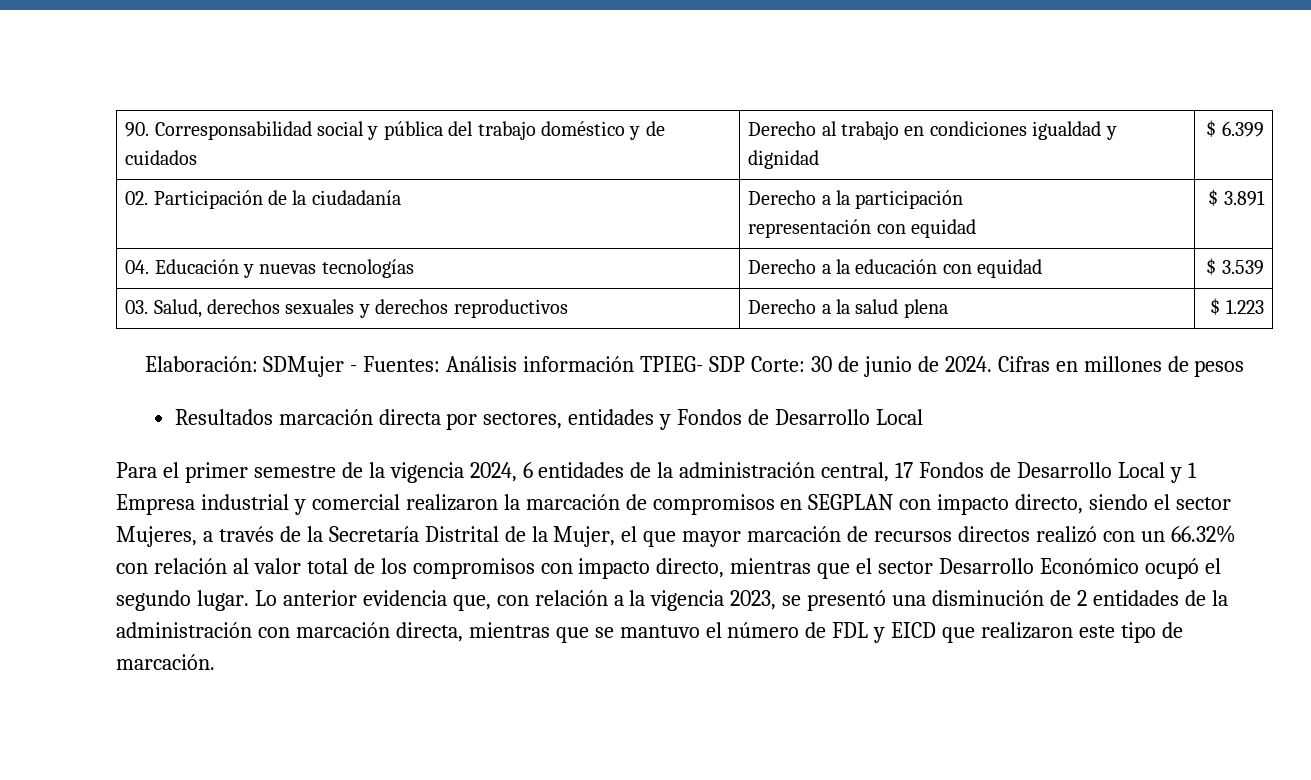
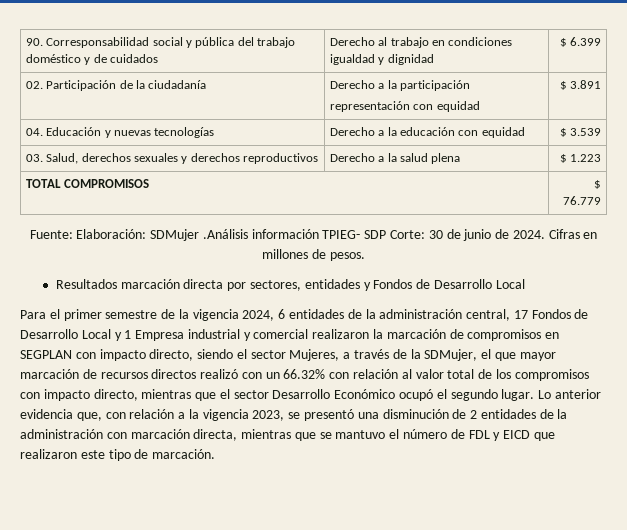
- Elaboración: SDMujer - Fuentes: Análisis información TPIEG- SDP Corte: 30 de junio de 2024.
+ TOTAL COMPROMISOS | $ 76.779
+ Fuente: Elaboración: SDMujer .Análisis información TPIEG- SDP Corte: 30 de junio de 2024.
- Cifras en millones de pesos
+ Cifras en millones de pesos.
- Para el primer semestre de la vigencia 2024, 6 entidades de la administración central, 17 Fondos de Desarrollo Local y 1 Empresa industrial y comercial realizaron la marcación de compromisos en SEGPLAN con impacto directo, siendo el sector Mujeres, a través de la Secretaría Distrital de la Mujer, el que mayor marcación de recursos directos realizó con un 66.32% con relación al valor total de los compromisos con impacto directo, mientras que el sector Desarrollo Económico ocupó el segundo lugar.
+ Para el primer semestre de la vigencia 2024, 6 entidades de la administración central, 17 Fondos de Desarrollo Local y 1 Empresa industrial y comercial realizaron la marcación de compromisos en SEGPLAN con impacto directo, siendo el sector Mujeres, a través de la SDMujer, el que mayor marcación de recursos directos realizó con un 66.32% con relación al valor total de los compromisos con impacto directo, mientras que el sector Desarrollo Económico ocupó el segundo lugar.

